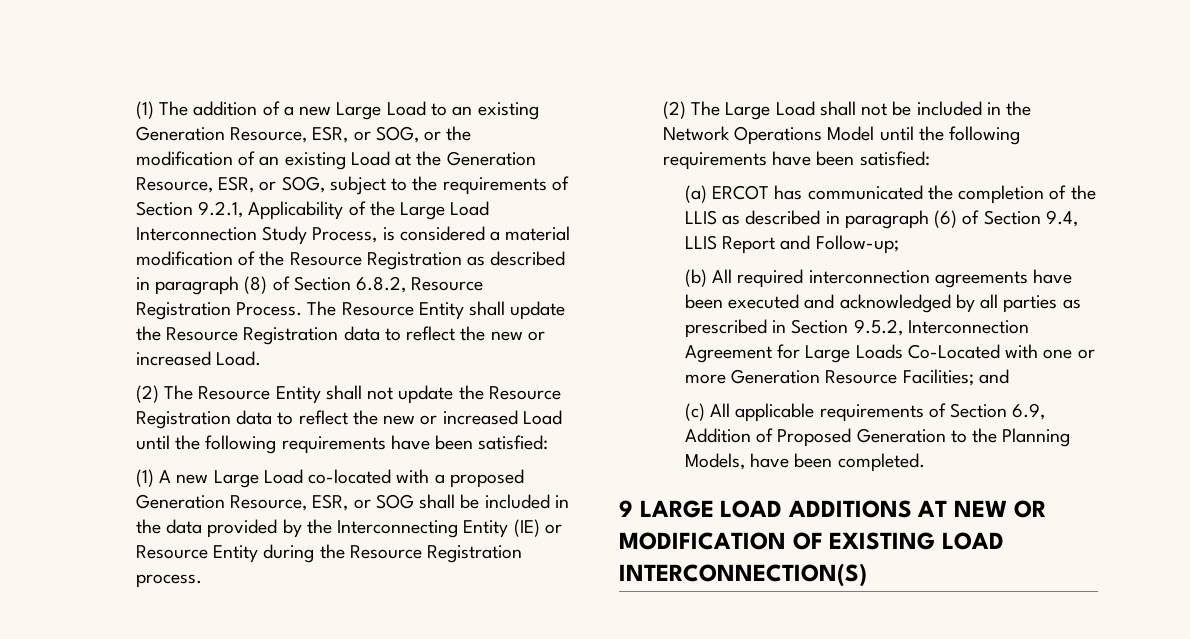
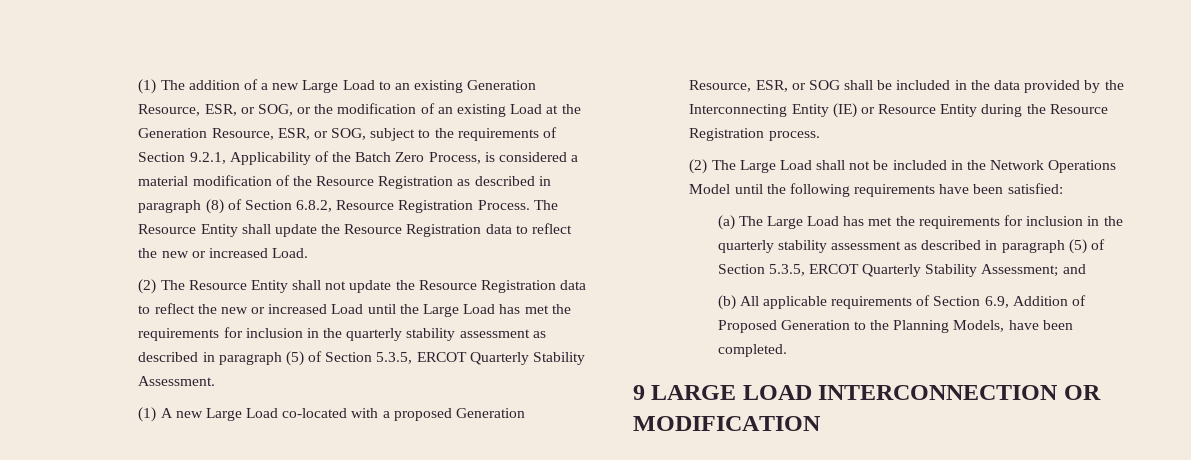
- (1) The addition of a new Large Load to an existing Generation Resource, ESR, or SOG, or the modification of an existing Load at the Generation Resource, ESR, or SOG, subject to the requirements of Section 9.2.1, Applicability of the Large Load Interconnection Study Process, is considered a material modification of the Resource Registration as described in paragraph (8) of Section 6.8.2, Resource Registration Process.
+ (1) The addition of a new Large Load to an existing Generation Resource, ESR, or SOG, or the modification of an existing Load at the Generation Resource, ESR, or SOG, subject to the requirements of Section 9.2.1, Applicability of the Batch Zero Process, is considered a material modification of the Resource Registration as described in paragraph (8) of Section 6.8.2, Resource Registration Process.
- (2) The Resource Entity shall not update the Resource Registration data to reflect the new or increased Load until the following requirements have been satisfied:
+ (2) The Resource Entity shall not update the Resource Registration data to reflect the new or increased Load until the Large Load has met the requirements for inclusion in the quarterly stability assessment as described in paragraph (5) of Section 5.3.5, ERCOT Quarterly Stability Assessment.
- (a) ERCOT has communicated the completion of the LLIS as described in paragraph (6) of Section 9.4, LLIS Report and Follow-up;
+ (a) The Large Load has met the requirements for inclusion in the quarterly stability assessment as described in paragraph (5) of Section 5.3.5, ERCOT Quarterly Stability Assessment; and
- (b) All required interconnection agreements have been executed and acknowledged by all parties as prescribed in Section 9.5.2, Interconnection Agreement for Large Loads Co-Located with one or more Generation Resource Facilities; and
- (c) All applicable requirements of Section 6.9, Addition of Proposed Generation to the Planning Models, have been completed.
+ (b) All applicable requirements of Section 6.9, Addition of Proposed Generation to the Planning Models, have been completed.
- 9 LARGE LOAD ADDITIONS AT NEW OR MODIFICATION OF EXISTING LOAD INTERCONNECTION(S)
+ 9 LARGE LOAD INTERCONNECTION OR MODIFICATION

